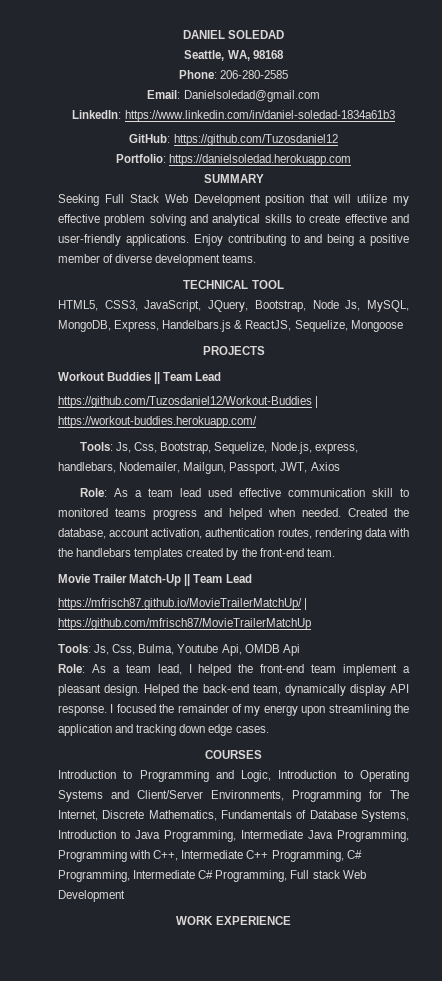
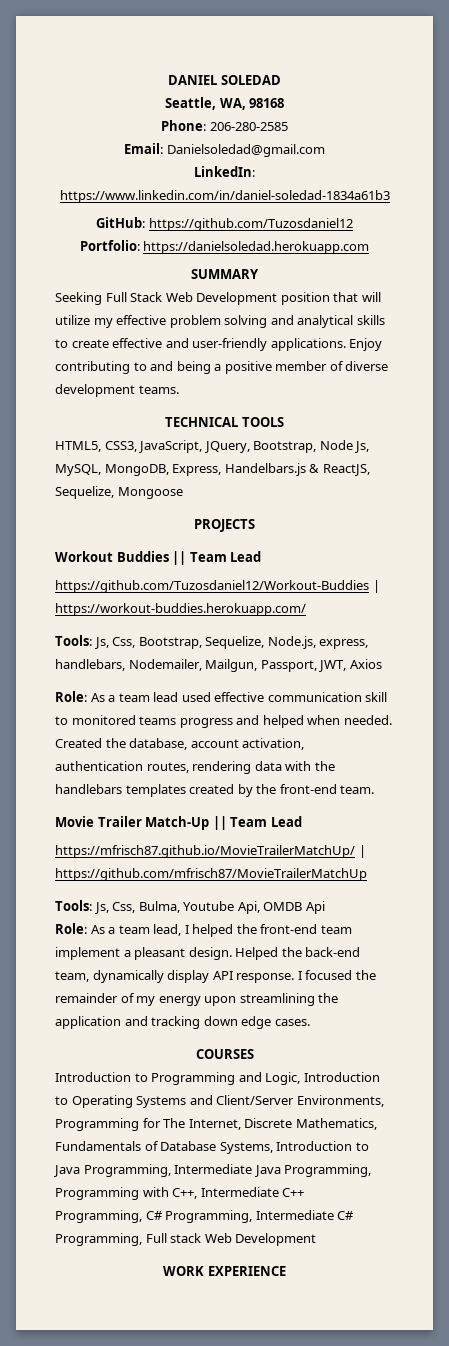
- TECHNICAL TOOL
+ TECHNICAL TOOLS

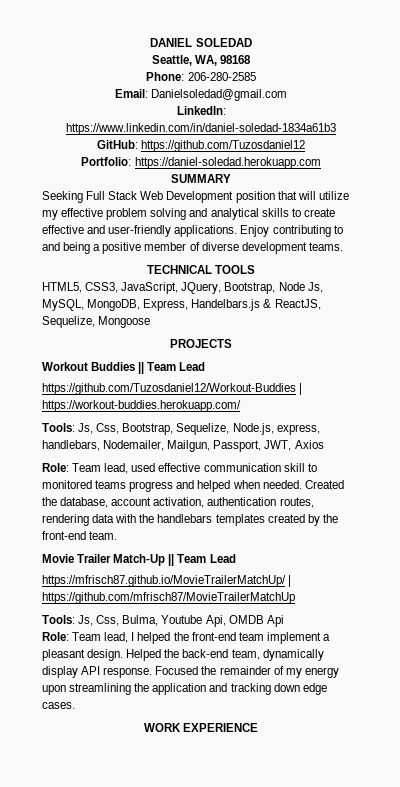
- Portfolio: https://danielsoledad.herokuapp.com
+ Portfolio: https://daniel-soledad.herokuapp.com
- Role: As a team lead used effective communication skill to monitored teams progress and helped when needed.
+ Role: Team lead, used effective communication skill to monitored teams progress and helped when needed.
- Role: As a team lead, I helped the front-end team implement a pleasant design.
+ Role: Team lead, I helped the front-end team implement a pleasant design.
- I focused the remainder of my energy upon streamlining the application and tracking down edge cases.
+ Focused the remainder of my energy upon streamlining the application and tracking down edge cases.
- COURSES
- Introduction to Programming and Logic, Introduction to Operating Systems and Client/Server Environments, Programming for The Internet, Discrete Mathematics, Fundamentals of Database Systems, Introduction to Java Programming, Intermediate Java Programming, Programming with C++, Intermediate C++ Programming, C# Programming, Intermediate C# Programming, Full stack Web Development

